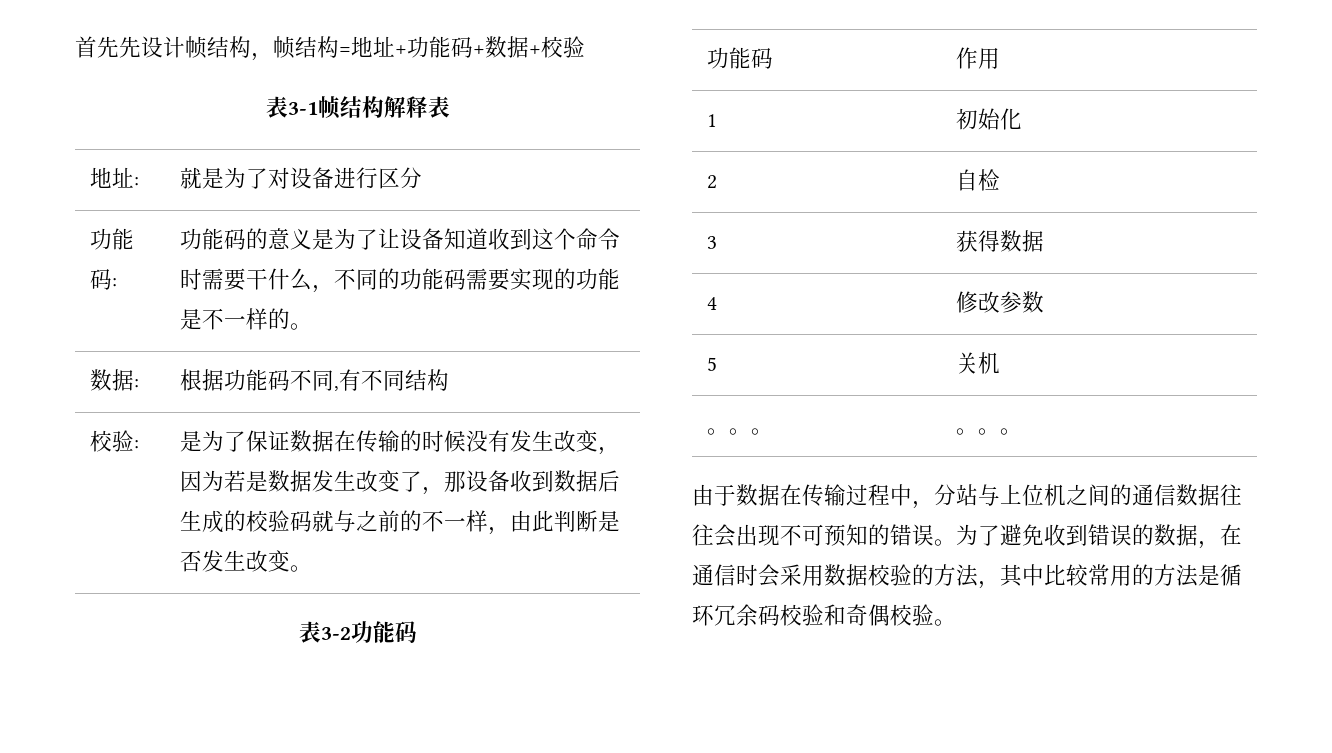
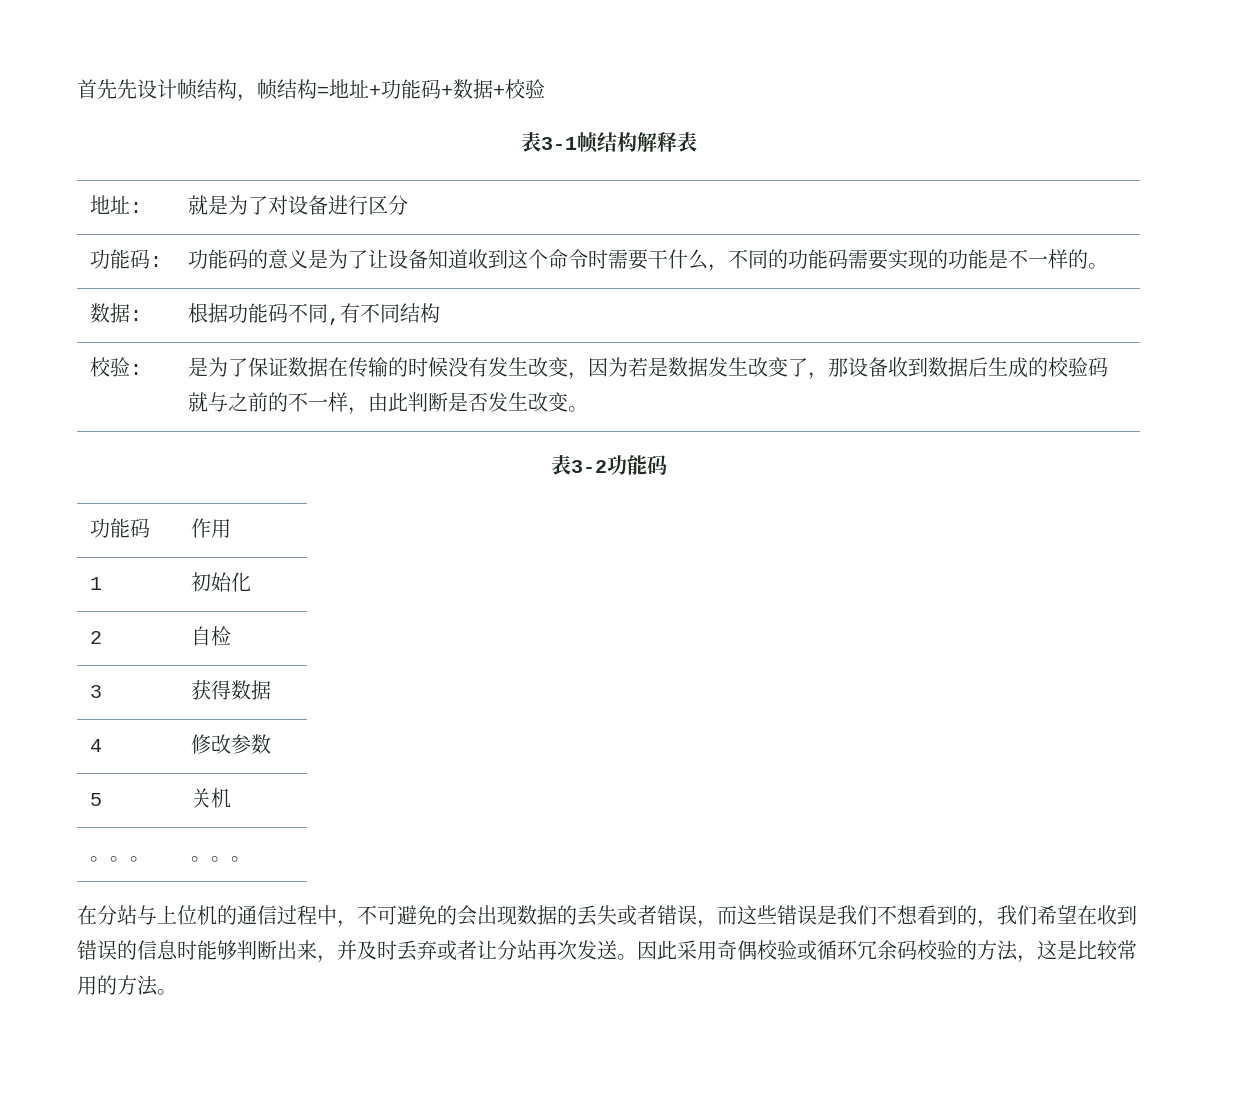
- 由于数据在传输过程中，分站与上位机之间的通信数据往往会出现不可预知的错误。为了避免收到错误的数据，在通信时会采用数据校验的方法，其中比较常用的方法是循环冗余码校验和奇偶校验。
+ 在分站与上位机的通信过程中，不可避免的会出现数据的丢失或者错误，而这些错误是我们不想看到的，我们希望在收到错误的信息时能够判断出来，并及时丢弃或者让分站再次发送。因此采用奇偶校验或循环冗余码校验的方法，这是比较常用的方法。

